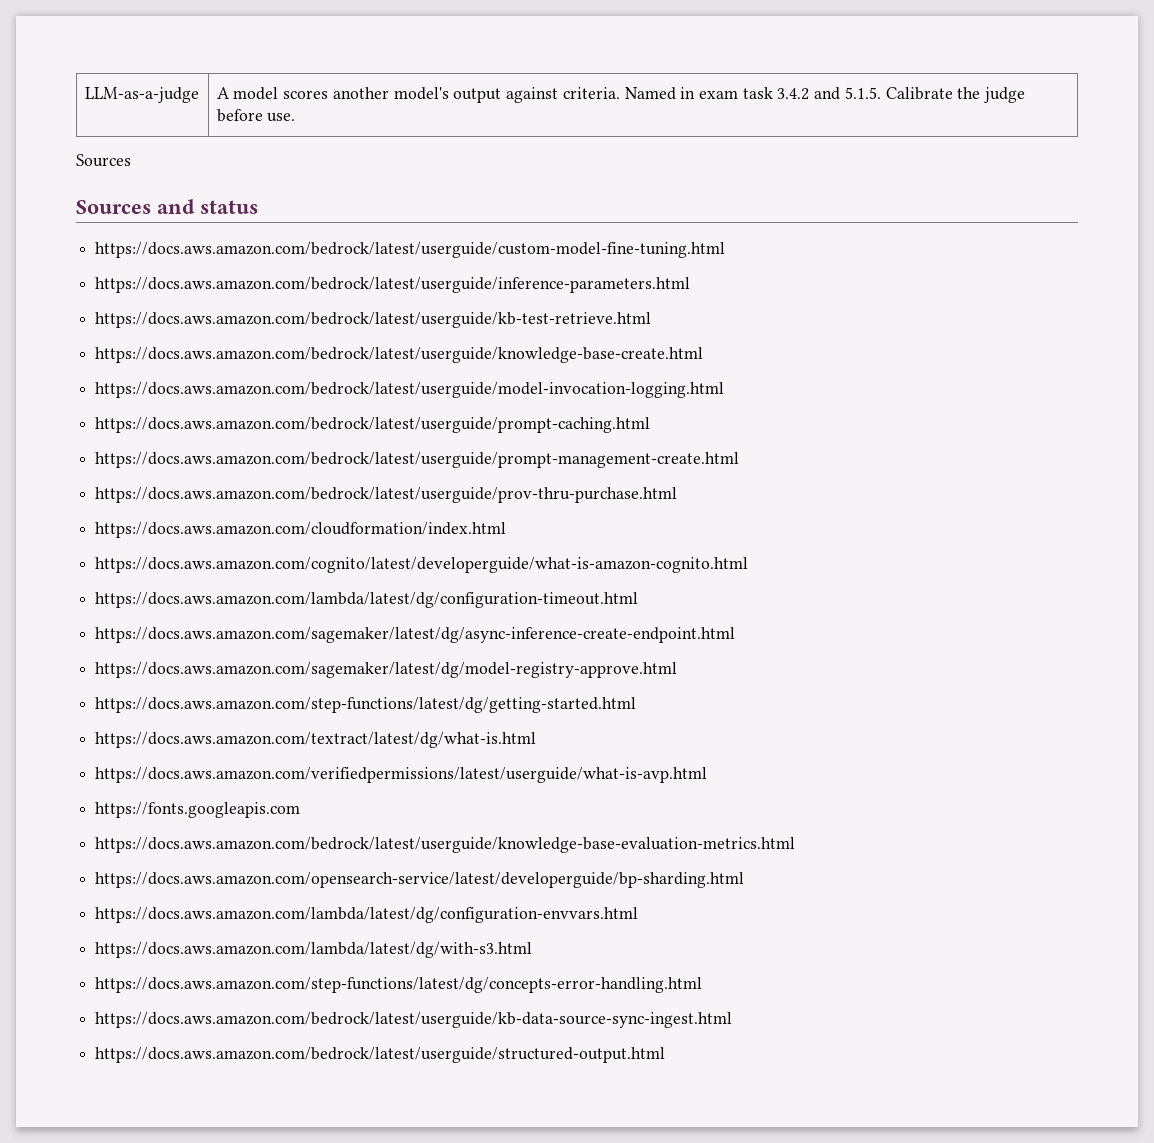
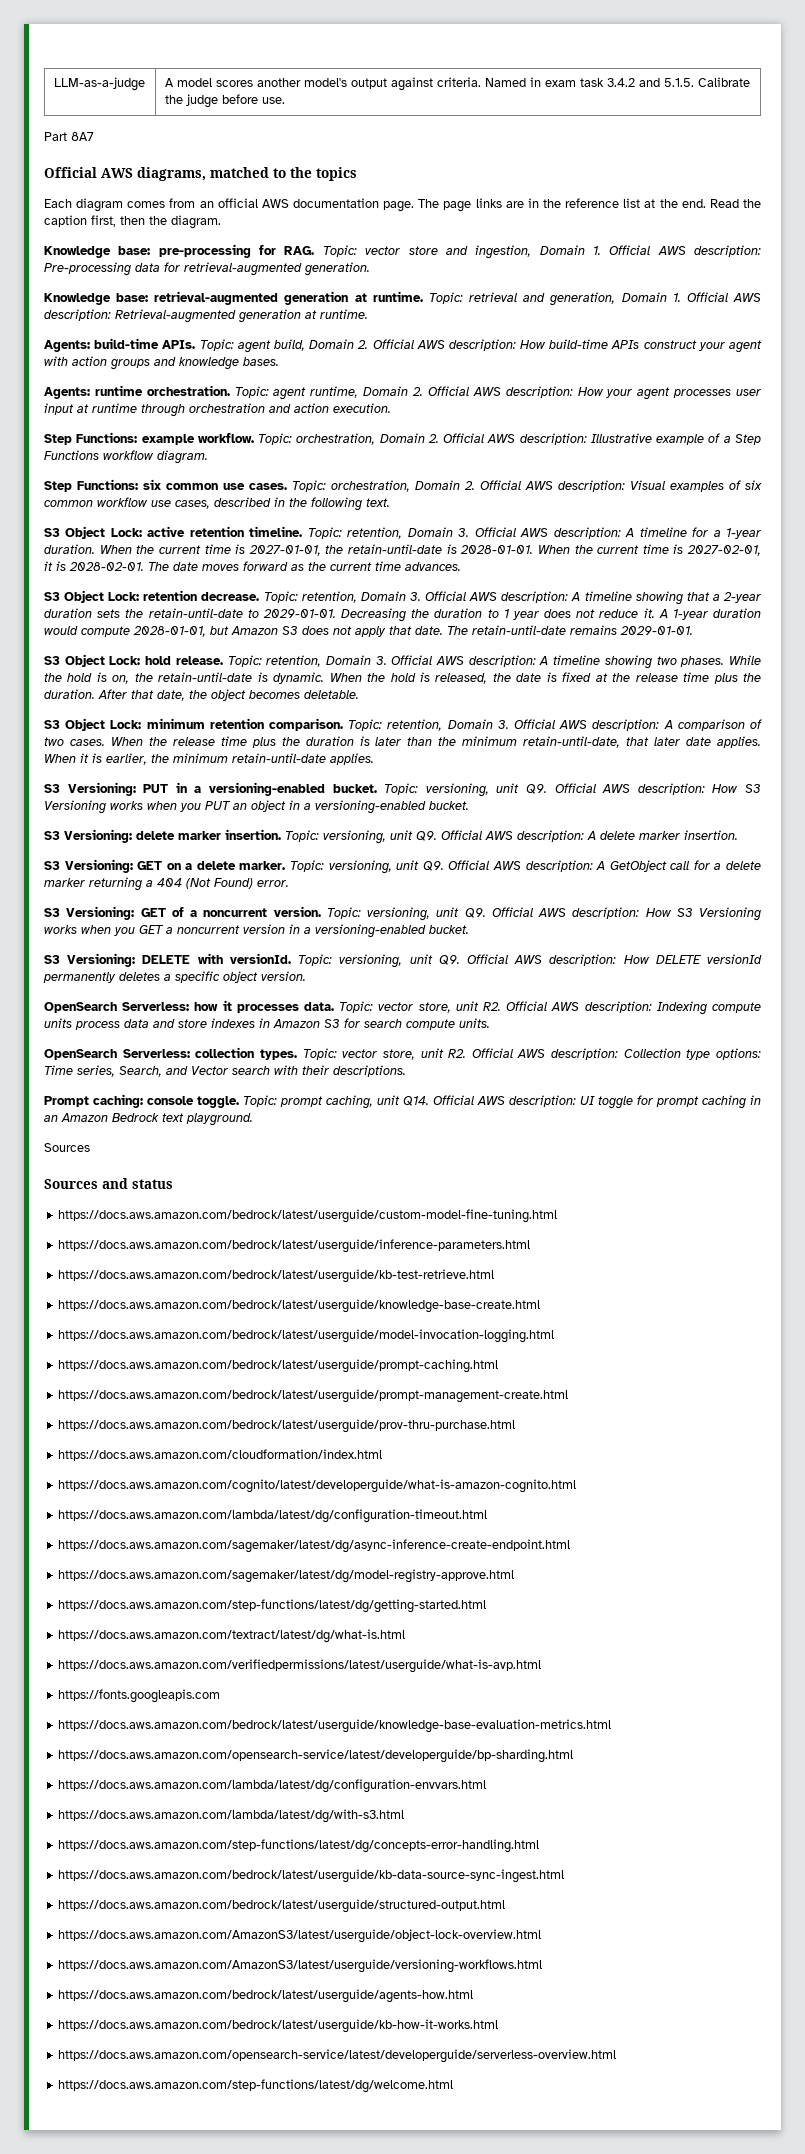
+ Part 8A7
+ Official AWS diagrams, matched to the topics
+ Each diagram comes from an official AWS documentation page. The page links are in the reference list at the end. Read the caption first, then the diagram.
+ Knowledge base: pre-processing for RAG. Topic: vector store and ingestion, Domain 1. Official AWS description: Pre-processing data for retrieval-augmented generation.
+ Knowledge base: retrieval-augmented generation at runtime. Topic: retrieval and generation, Domain 1. Official AWS description: Retrieval-augmented generation at runtime.
+ Agents: build-time APIs. Topic: agent build, Domain 2. Official AWS description: How build-time APIs construct your agent with action groups and knowledge bases.
+ Agents: runtime orchestration. Topic: agent runtime, Domain 2. Official AWS description: How your agent processes user input at runtime through orchestration and action execution.
+ Step Functions: example workflow. Topic: orchestration, Domain 2. Official AWS description: Illustrative example of a Step Functions workflow diagram.
+ Step Functions: six common use cases. Topic: orchestration, Domain 2. Official AWS description: Visual examples of six common workflow use cases, described in the following text.
+ S3 Object Lock: active retention timeline. Topic: retention, Domain 3. Official AWS description: A timeline for a 1-year duration. When the current time is 2027-01-01, the retain-until-date is 2028-01-01. When the current time is 2027-02-01, it is 2028-02-01. The date moves forward as the current time advances.
+ S3 Object Lock: retention decrease. Topic: retention, Domain 3. Official AWS description: A timeline showing that a 2-year duration sets the retain-until-date to 2029-01-01. Decreasing the duration to 1 year does not reduce it. A 1-year duration would compute 2028-01-01, but Amazon S3 does not apply that date. The retain-until-date remains 2029-01-01.
+ S3 Object Lock: hold release. Topic: retention, Domain 3. Official AWS description: A timeline showing two phases. While the hold is on, the retain-until-date is dynamic. When the hold is released, the date is fixed at the release time plus the duration. After that date, the object becomes deletable.
+ S3 Object Lock: minimum retention comparison. Topic: retention, Domain 3. Official AWS description: A comparison of two cases. When the release time plus the duration is later than the minimum retain-until-date, that later date applies. When it is earlier, the minimum retain-until-date applies.
+ S3 Versioning: PUT in a versioning-enabled bucket. Topic: versioning, unit Q9. Official AWS description: How S3 Versioning works when you PUT an object in a versioning-enabled bucket.
+ S3 Versioning: delete marker insertion. Topic: versioning, unit Q9. Official AWS description: A delete marker insertion.
+ S3 Versioning: GET on a delete marker. Topic: versioning, unit Q9. Official AWS description: A GetObject call for a delete marker returning a 404 (Not Found) error.
+ S3 Versioning: GET of a noncurrent version. Topic: versioning, unit Q9. Official AWS description: How S3 Versioning works when you GET a noncurrent version in a versioning-enabled bucket.
+ S3 Versioning: DELETE with versionId. Topic: versioning, unit Q9. Official AWS description: How DELETE versionId permanently deletes a specific object version.
+ OpenSearch Serverless: how it processes data. Topic: vector store, unit R2. Official AWS description: Indexing compute units process data and store indexes in Amazon S3 for search compute units.
+ OpenSearch Serverless: collection types. Topic: vector store, unit R2. Official AWS description: Collection type options: Time series, Search, and Vector search with their descriptions.
+ Prompt caching: console toggle. Topic: prompt caching, unit Q14. Official AWS description: UI toggle for prompt caching in an Amazon Bedrock text playground.
+ https://docs.aws.amazon.com/AmazonS3/latest/userguide/object-lock-overview.html
+ https://docs.aws.amazon.com/AmazonS3/latest/userguide/versioning-workflows.html
+ https://docs.aws.amazon.com/bedrock/latest/userguide/agents-how.html
+ https://docs.aws.amazon.com/bedrock/latest/userguide/kb-how-it-works.html
+ https://docs.aws.amazon.com/opensearch-service/latest/developerguide/serverless-overview.html
+ https://docs.aws.amazon.com/step-functions/latest/dg/welcome.html

